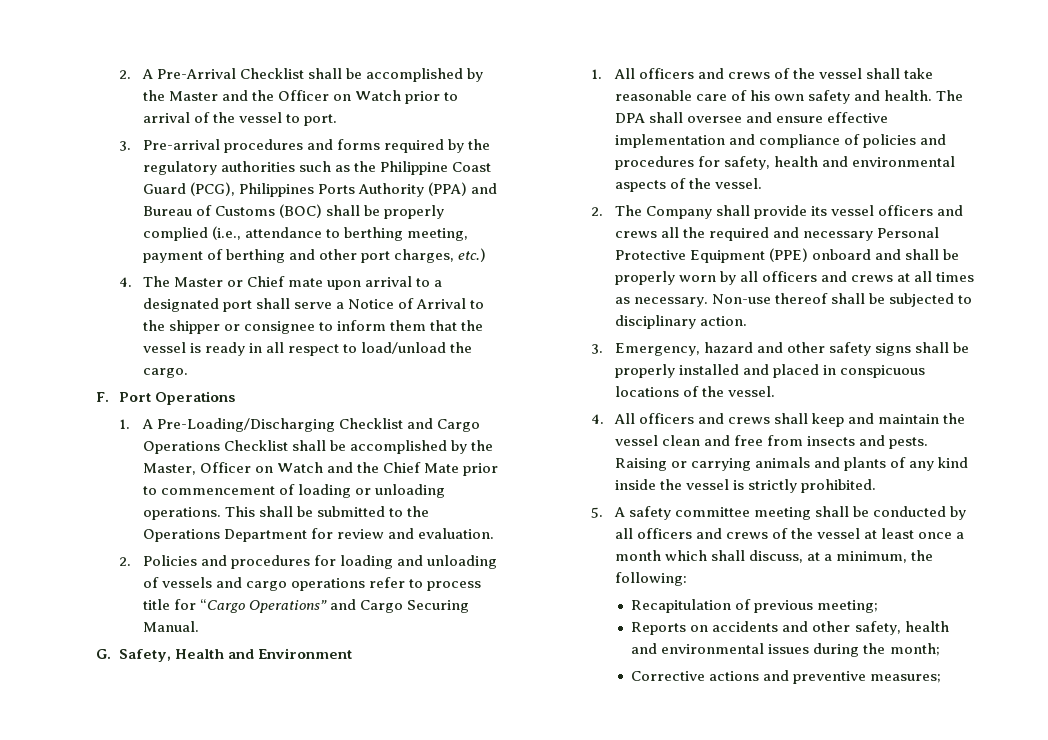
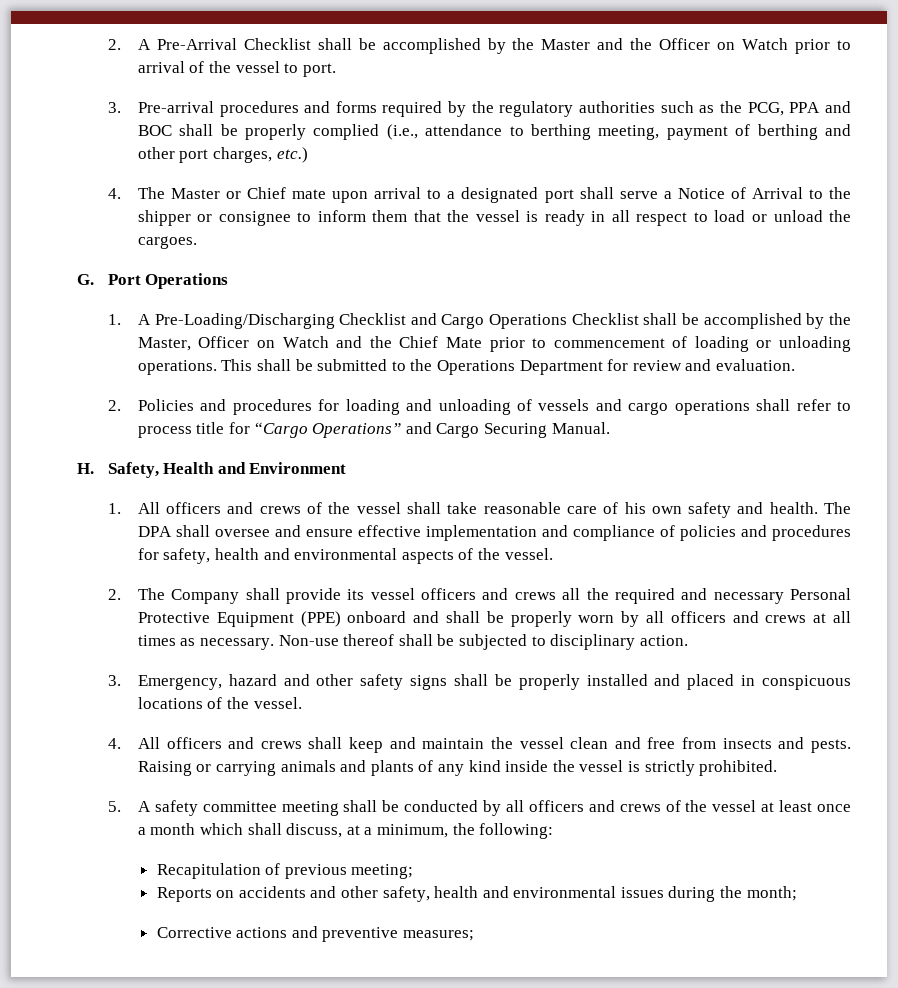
- 3. Pre-arrival procedures and forms required by the regulatory authorities such as the Philippine Coast Guard (PCG), Philippines Ports Authority (PPA) and Bureau of Customs (BOC) shall be properly complied (i.e., attendance to berthing meeting, payment of berthing and other port charges, etc.)
+ 3. Pre-arrival procedures and forms required by the regulatory authorities such as the PCG, PPA and BOC shall be properly complied (i.e., attendance to berthing meeting, payment of berthing and other port charges, etc.)
- 4. The Master or Chief mate upon arrival to a designated port shall serve a Notice of Arrival to the shipper or consignee to inform them that the vessel is ready in all respect to load/unload the cargo.
- F. Port Operations
+ 4. The Master or Chief mate upon arrival to a designated port shall serve a Notice of Arrival to the shipper or consignee to inform them that the vessel is ready in all respect to load or unload the cargoes.
+ G. Port Operations
- 2. Policies and procedures for loading and unloading of vessels and cargo operations refer to process title for “Cargo Operations” and Cargo Securing Manual.
+ 2. Policies and procedures for loading and unloading of vessels and cargo operations shall refer to process title for “Cargo Operations” and Cargo Securing Manual.
- G. Safety, Health and Environment
+ H. Safety, Health and Environment

